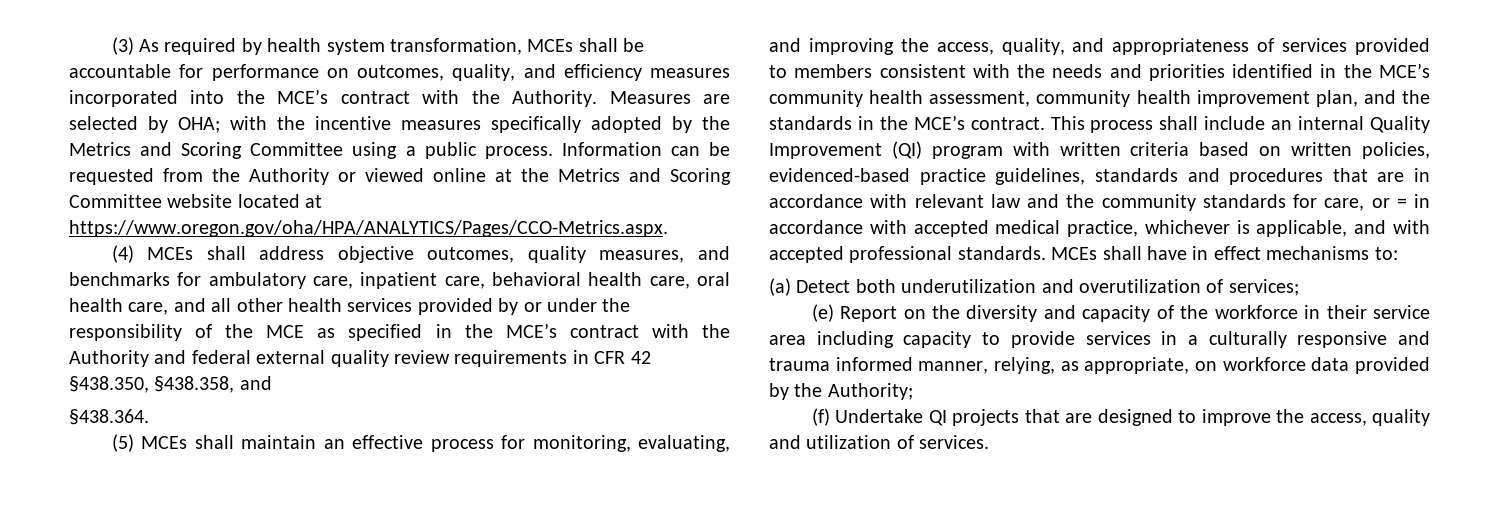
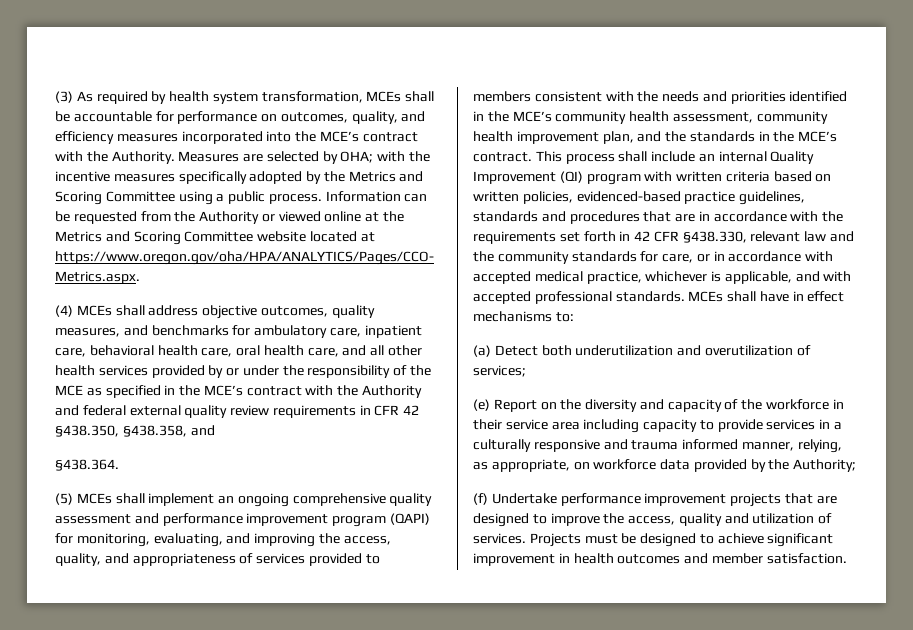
- (5) MCEs shall maintain an effective process for monitoring, evaluating, and improving the access, quality, and appropriateness of services provided to members consistent with the needs and priorities identified in the MCE’s community health assessment, community health improvement plan, and the standards in the MCE’s contract.
+ (5) MCEs shall implement an ongoing comprehensive quality assessment and performance improvement program (QAPI) for monitoring, evaluating, and improving the access, quality, and appropriateness of services provided to members consistent with the needs and priorities identified in the MCE’s community health assessment, community health improvement plan, and the standards in the MCE’s contract.
- This process shall include an internal Quality Improvement (QI) program with written criteria based on written policies, evidenced-based practice guidelines, standards and procedures that are in accordance with relevant law and the community standards for care, or = in accordance with accepted medical practice, whichever is applicable, and with accepted professional standards.
+ This process shall include an internal Quality Improvement (QI) program with written criteria based on written policies, evidenced-based practice guidelines, standards and procedures that are in accordance with the requirements set forth in 42 CFR §438.330, relevant law and the community standards for care, or in accordance with accepted medical practice, whichever is applicable, and with accepted professional standards.
- (f) Undertake QI projects that are designed to improve the access, quality and utilization of services.
+ (f) Undertake performance improvement projects that are designed to improve the access, quality and utilization of services.
+ Projects must be designed to achieve significant improvement in health outcomes and member satisfaction.

